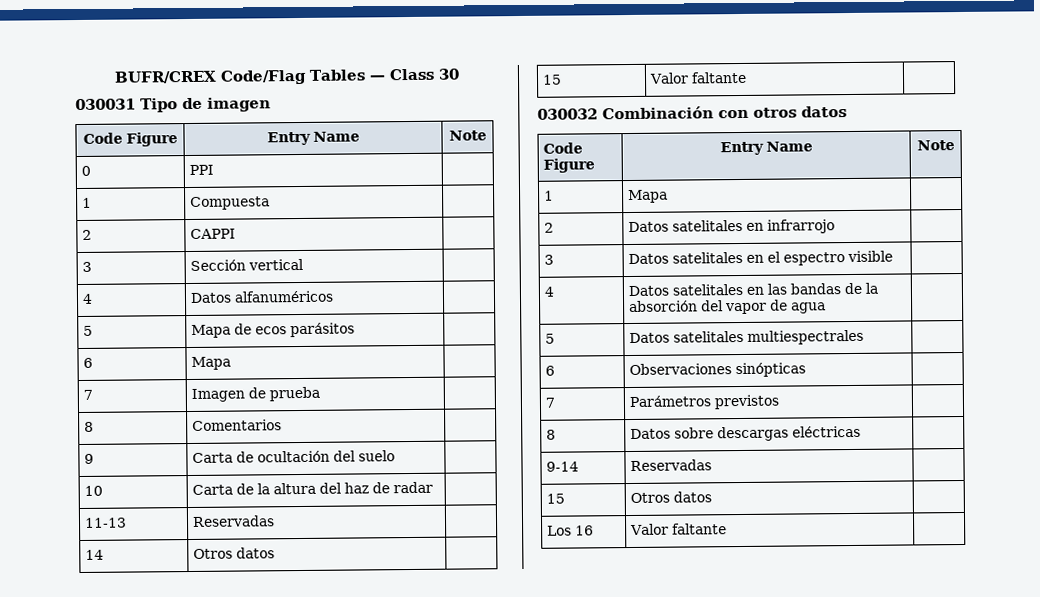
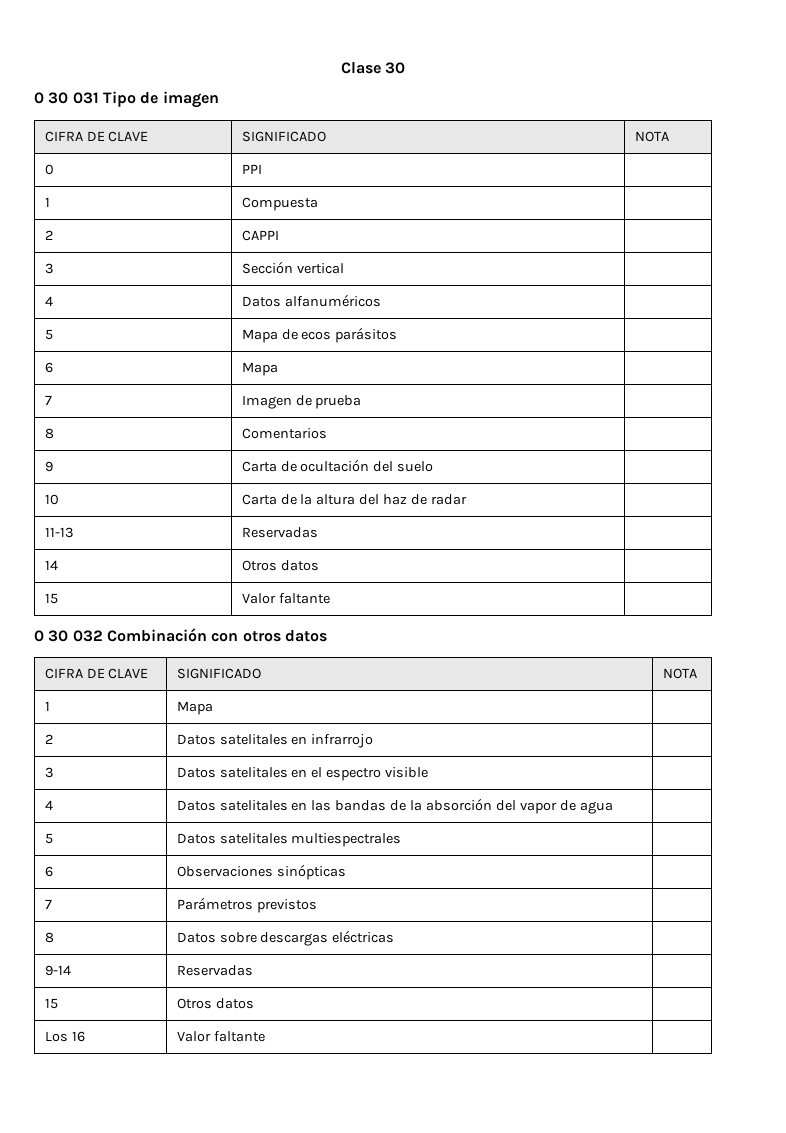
- BUFR/CREX Code/Flag Tables — Class 30
- 030031 Tipo de imagen
- Code Figure | Entry Name | Note
+ Clase 30
+ 0 30 031 Tipo de imagen
+ CIFRA DE CLAVE | SIGNIFICADO | NOTA
- 030032 Combinación con otros datos
- Code Figure | Entry Name | Note
+ 0 30 032 Combinación con otros datos
+ CIFRA DE CLAVE | SIGNIFICADO | NOTA

